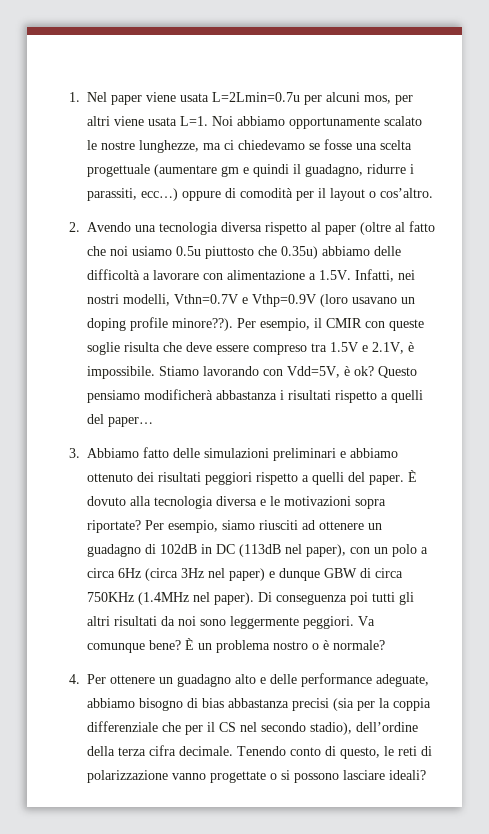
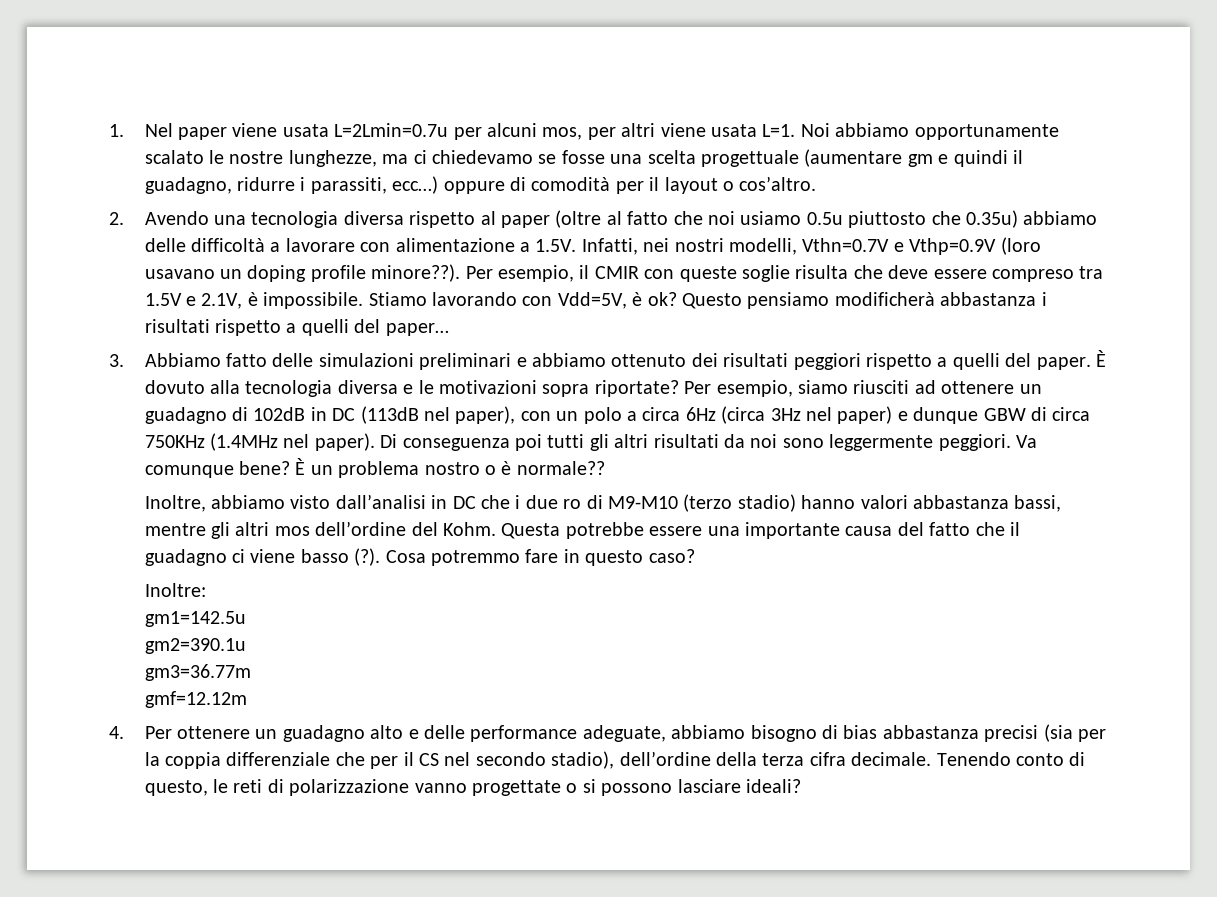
- È un problema nostro o è normale?
+ È un problema nostro o è normale??
+ Inoltre, abbiamo visto dall’analisi in DC che i due ro di M9-M10 (terzo stadio) hanno valori abbastanza bassi, mentre gli altri mos dell’ordine del Kohm. Questa potrebbe essere una importante causa del fatto che il guadagno ci viene basso (?). Cosa potremmo fare in questo caso?
+ Inoltre:
+ gm1=142.5u
+ gm2=390.1u
+ gm3=36.77m
+ gmf=12.12m

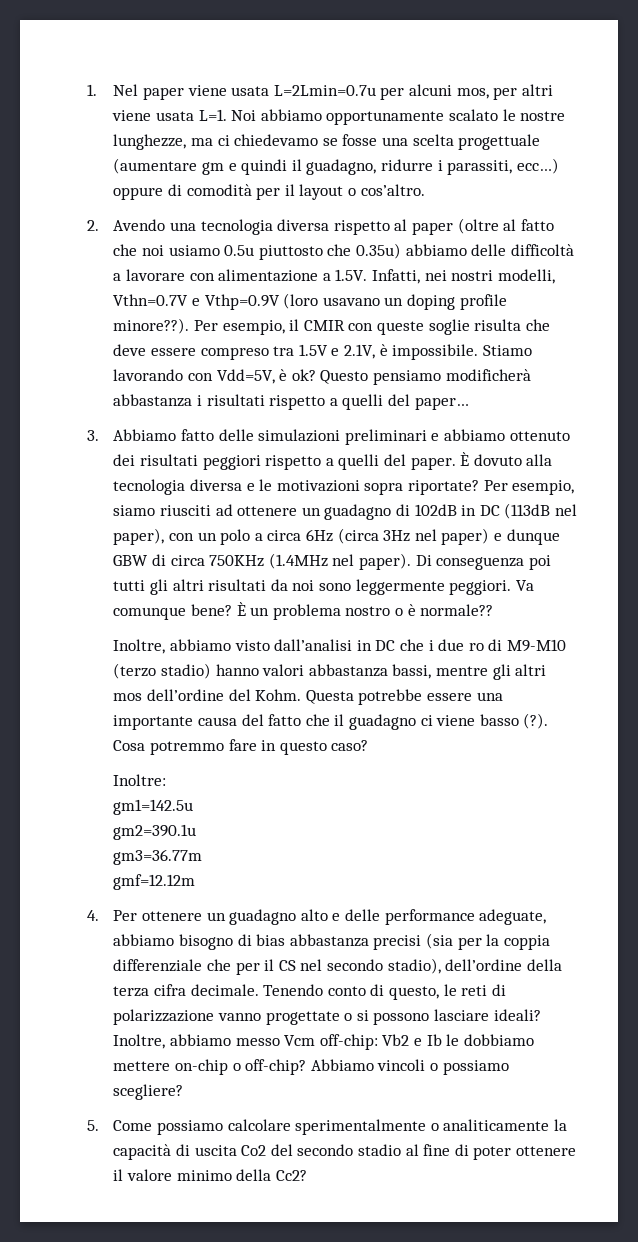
+ Inoltre, abbiamo messo Vcm off-chip: Vb2 e Ib le dobbiamo mettere on-chip o off-chip? Abbiamo vincoli o possiamo scegliere?
+ 5. Come possiamo calcolare sperimentalmente o analiticamente la capacità di uscita Co2 del secondo stadio al fine di poter ottenere il valore minimo della Cc2?

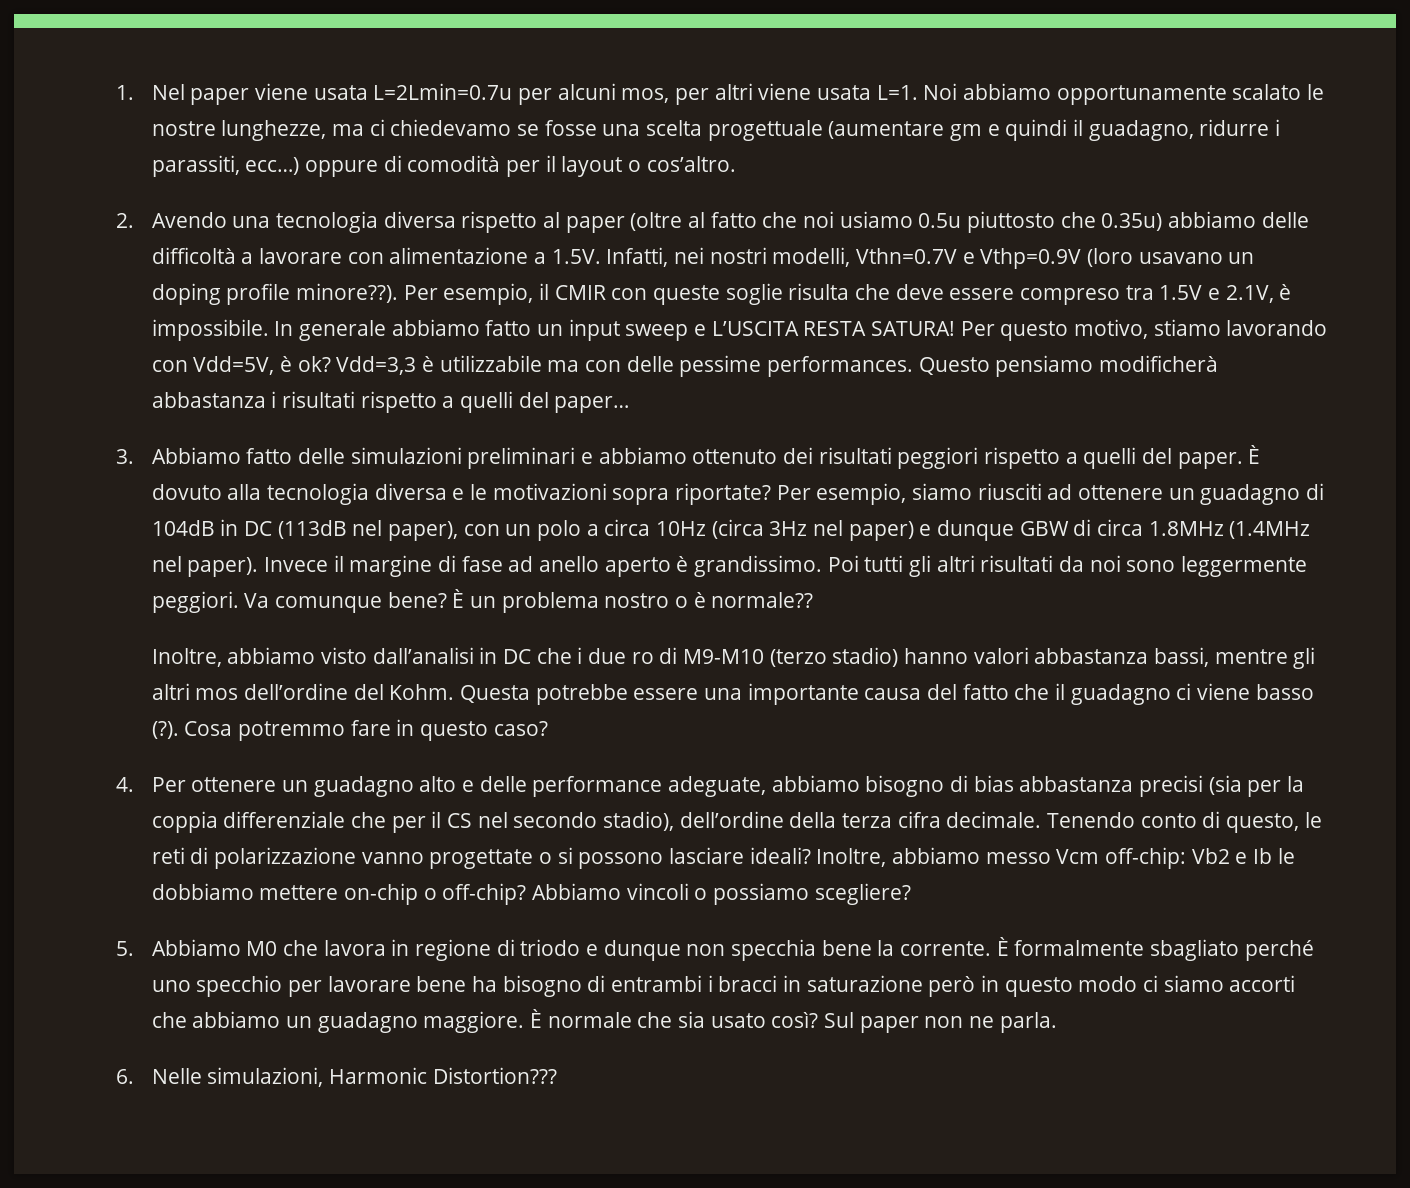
- Stiamo lavorando con Vdd=5V, è ok?
+ In generale abbiamo fatto un input sweep e L’USCITA RESTA SATURA! Per questo motivo, stiamo lavorando con Vdd=5V, è ok?
+ Vdd=3,3 è utilizzabile ma con delle pessime performances.
- Per esempio, siamo riusciti ad ottenere un guadagno di 102dB in DC (113dB nel paper), con un polo a circa 6Hz (circa 3Hz nel paper) e dunque GBW di circa 750KHz (1.4MHz nel paper).
+ Per esempio, siamo riusciti ad ottenere un guadagno di 104dB in DC (113dB nel paper), con un polo a circa 10Hz (circa 3Hz nel paper) e dunque GBW di circa 1.8MHz (1.4MHz nel paper).
- Di conseguenza poi tutti gli altri risultati da noi sono leggermente peggiori.
+ Invece il margine di fase ad anello aperto è grandissimo. Poi tutti gli altri risultati da noi sono leggermente peggiori.
- Inoltre:
- gm1=142.5u
- gm2=390.1u
- gm3=36.77m
- gmf=12.12m
- 5. Come possiamo calcolare sperimentalmente o analiticamente la capacità di uscita Co2 del secondo stadio al fine di poter ottenere il valore minimo della Cc2?
+ 5. Abbiamo M0 che lavora in regione di triodo e dunque non specchia bene la corrente. È formalmente sbagliato perché uno specchio per lavorare bene ha bisogno di entrambi i bracci in saturazione però in questo modo ci siamo accorti che abbiamo un guadagno maggiore. È normale che sia usato così? Sul paper non ne parla.
+ 6. Nelle simulazioni, Harmonic Distortion???

